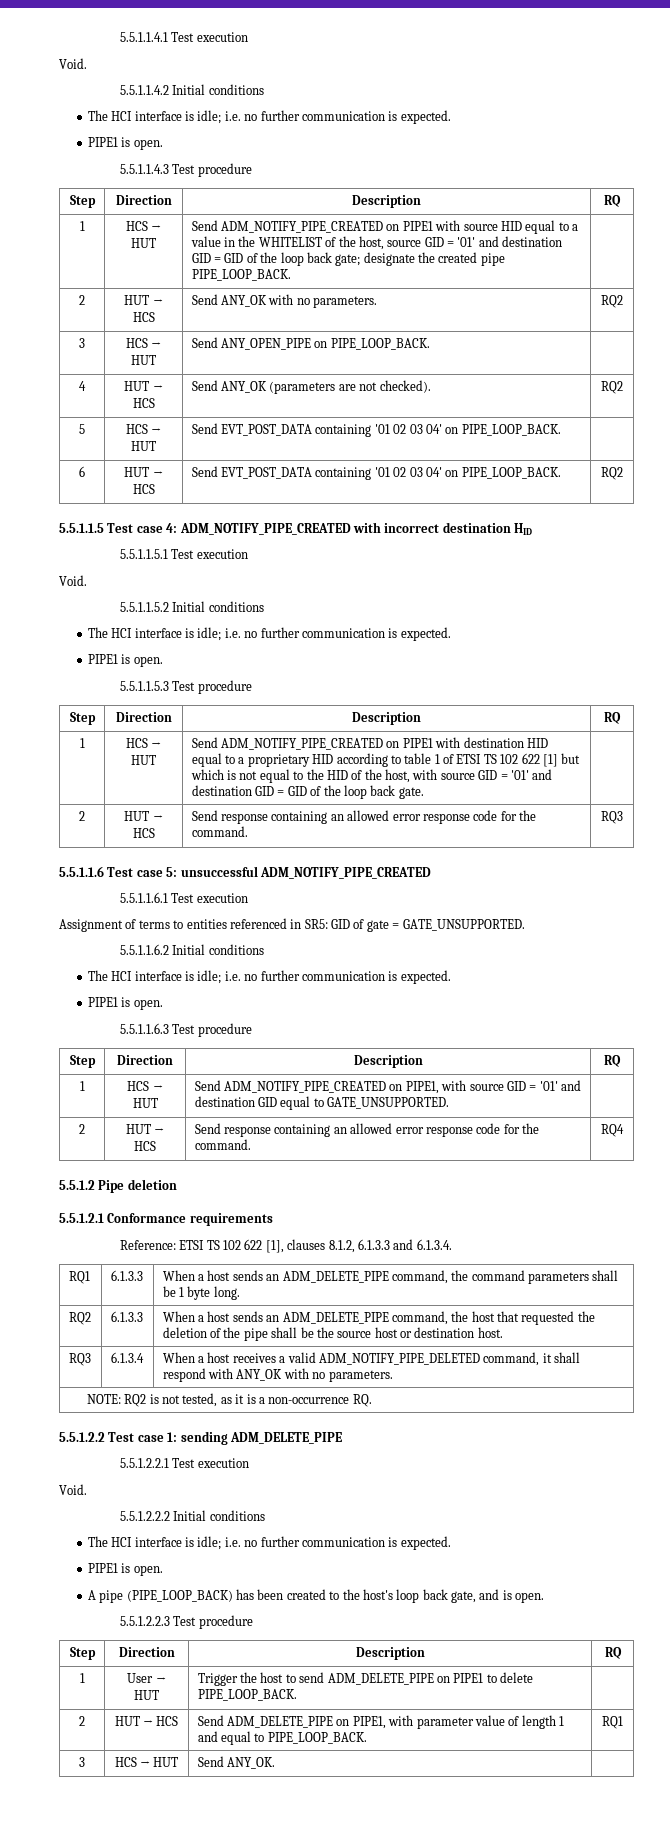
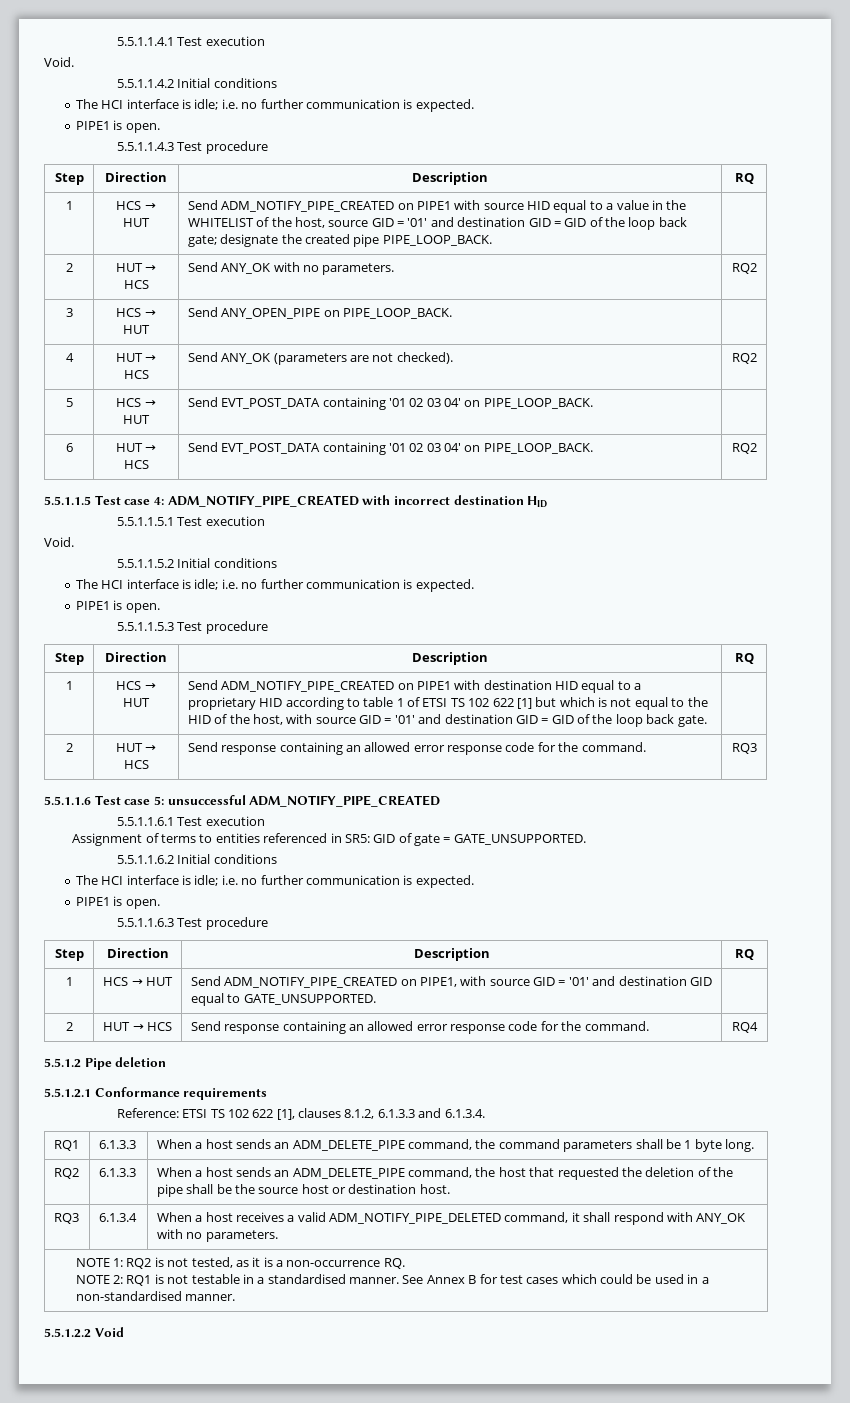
- NOTE: RQ2 is not tested, as it is a non-occurrence RQ.
- 5.5.1.2.2 Test case 1: sending ADM_DELETE_PIPE
- 5.5.1.2.2.1 Test execution
- Void.
- 5.5.1.2.2.2 Initial conditions
- The HCI interface is idle; i.e. no further communication is expected.
- PIPE1 is open.
- A pipe (PIPE_LOOP_BACK) has been created to the host's loop back gate, and is open.
- 5.5.1.2.2.3 Test procedure
- Step | Direction | Description | RQ
- 1 | User → HUT | Trigger the host to send ADM_DELETE_PIPE on PIPE1 to delete PIPE_LOOP_BACK. |
- 2 | HUT → HCS | Send ADM_DELETE_PIPE on PIPE1, with parameter value of length 1 and equal to PIPE_LOOP_BACK. | RQ1
- 3 | HCS → HUT | Send ANY_OK. |
+ NOTE 1: RQ2 is not tested, as it is a non-occurrence RQ.
+ NOTE 2: RQ1 is not testable in a standardised manner. See Annex B for test cases which could be used in a non-standardised manner.
+ 5.5.1.2.2 Void

